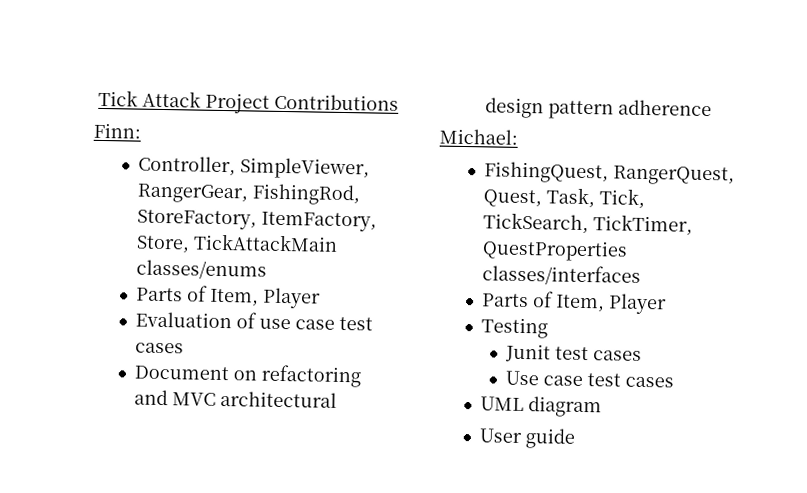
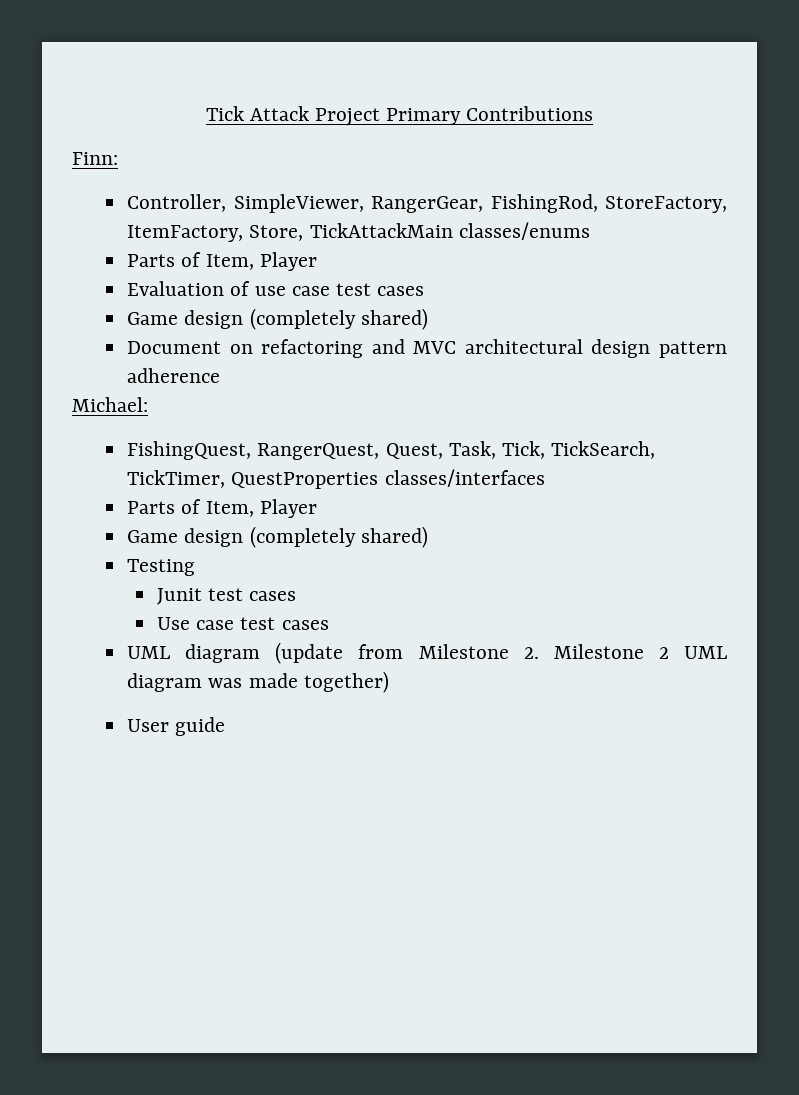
- Tick Attack Project Contributions
+ Tick Attack Project Primary Contributions
  Evaluation of use case test cases
+ Game design (completely shared)
  FishingQuest, RangerQuest, Quest, Task, Tick, TickSearch, TickTimer, QuestProperties classes/interfaces
  Parts of Item, Player
+ Game design (completely shared)
- UML diagram
+ UML diagram (update from Milestone 2. Milestone 2 UML diagram was made together)

